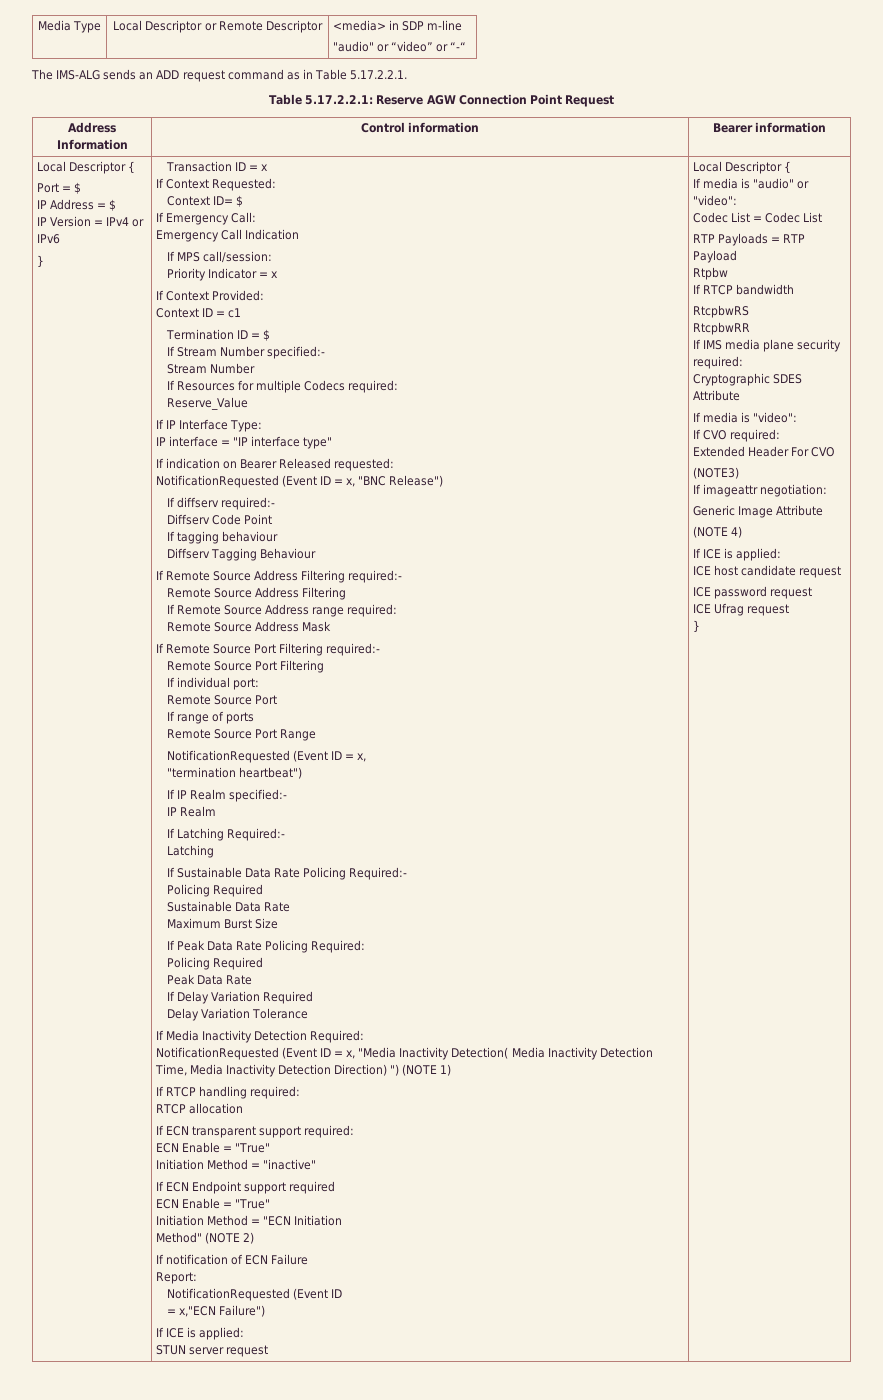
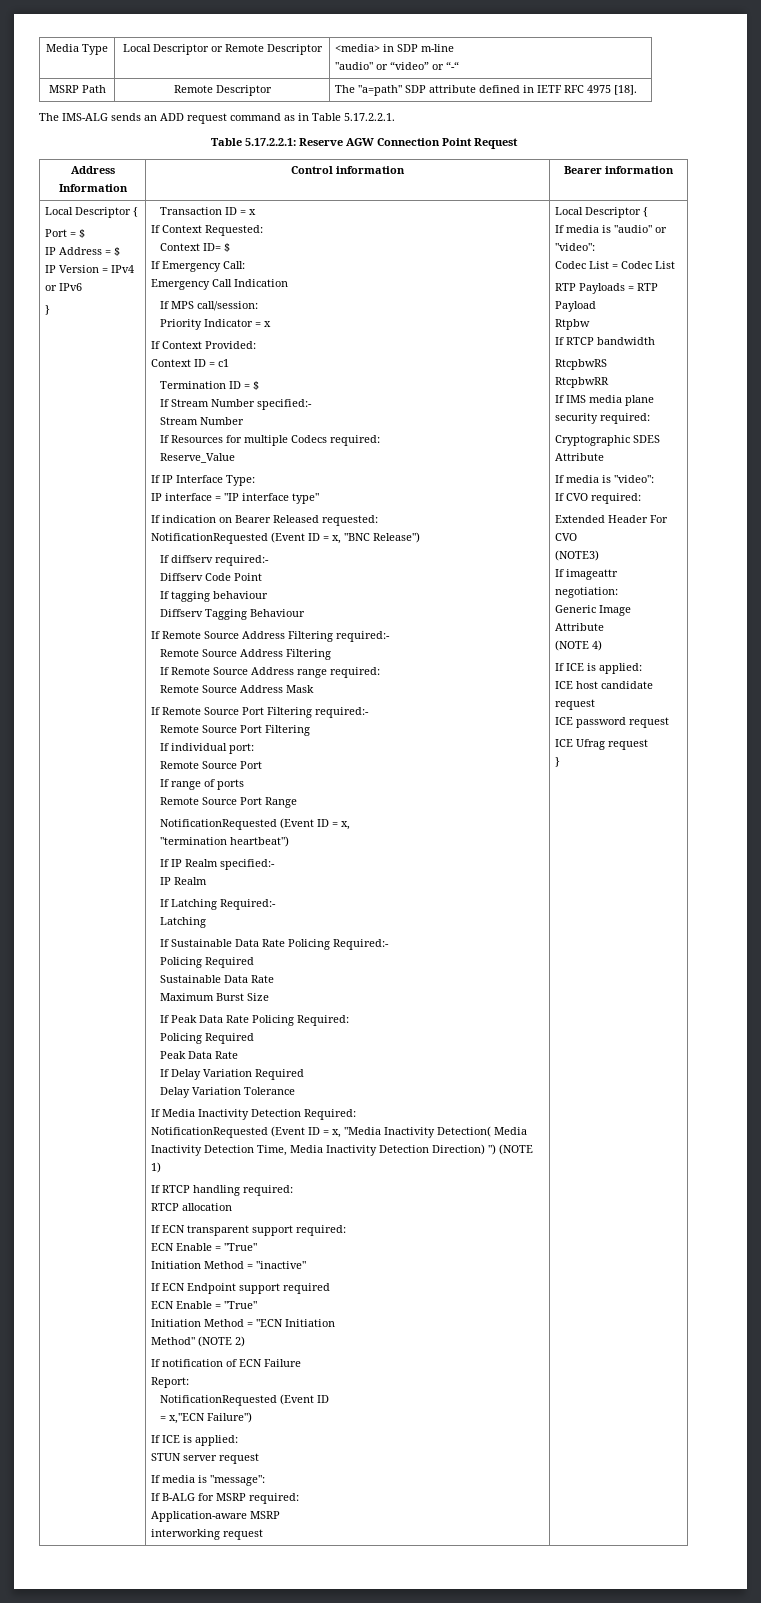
+ MSRP Path | Remote Descriptor | The "a=path" SDP attribute defined in IETF RFC 4975 [18].
+ If media is "message":
+ If B-ALG for MSRP required:
+ Application-aware MSRP
+ interworking request

